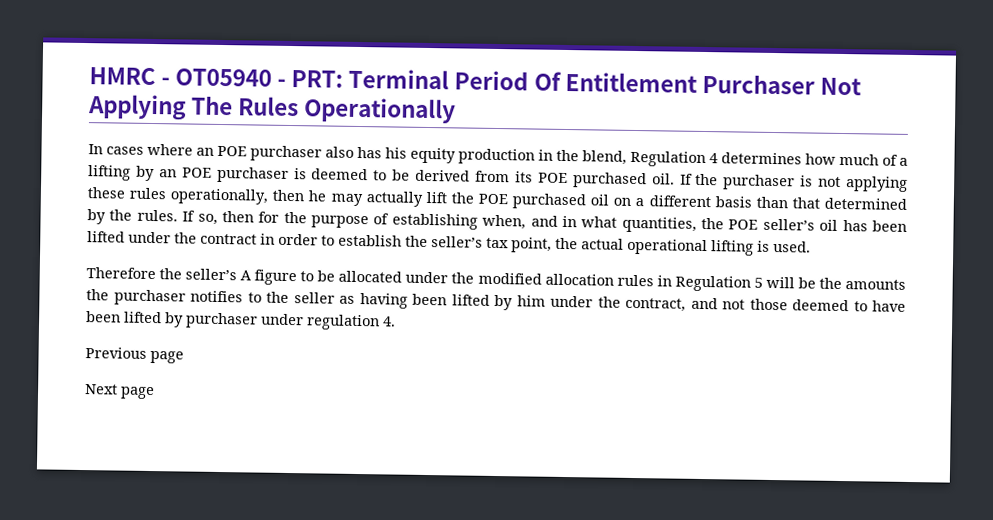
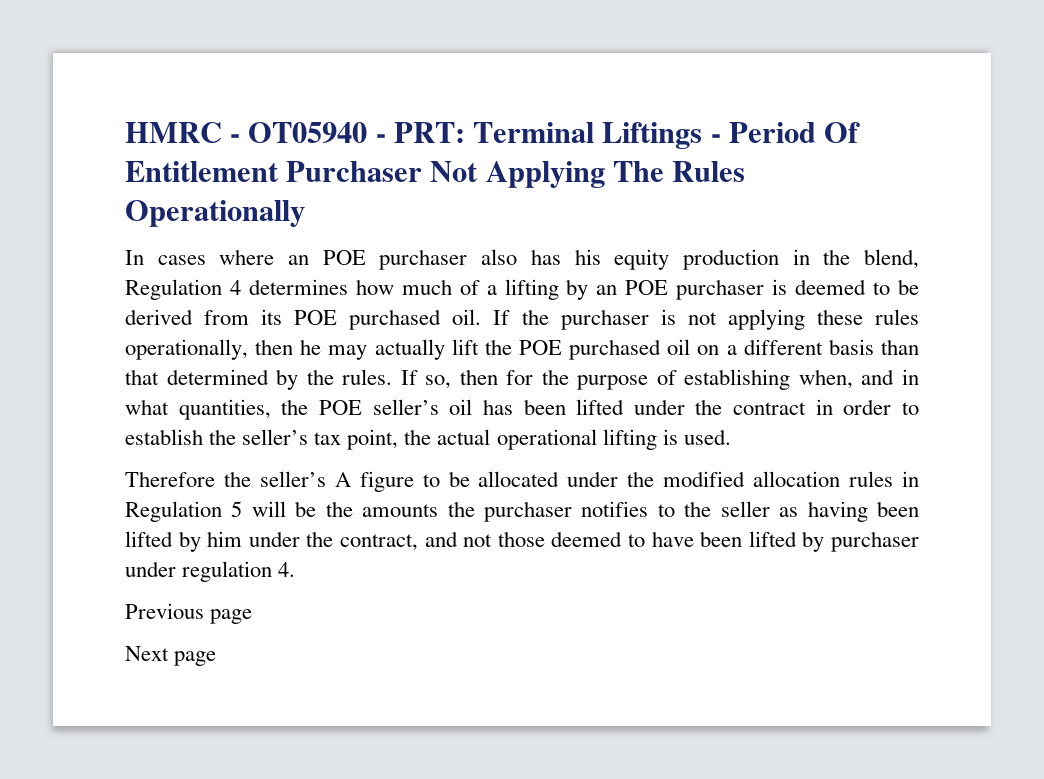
- HMRC - OT05940 - PRT: Terminal Period Of Entitlement Purchaser Not Applying The Rules Operationally
+ HMRC - OT05940 - PRT: Terminal Liftings - Period Of Entitlement Purchaser Not Applying The Rules Operationally

